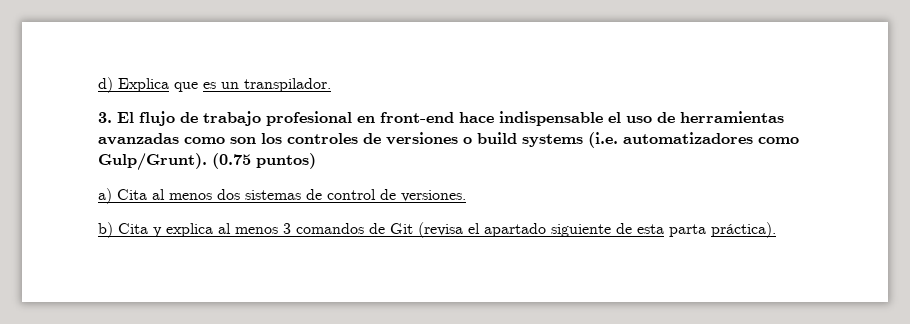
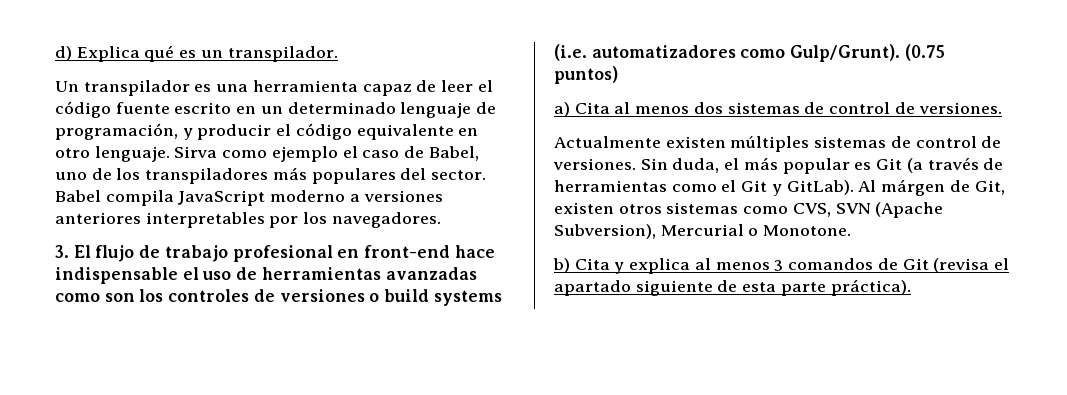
- d) Explica que es un transpilador.
+ d) Explica qué es un transpilador.
+ Un transpilador es una herramienta capaz de leer el código fuente escrito en un determinado lenguaje de programación, y producir el código equivalente en otro lenguaje. Sirva como ejemplo el caso de Babel, uno de los transpiladores más populares del sector. Babel compila JavaScript moderno a versiones anteriores interpretables por los navegadores.
+ Actualmente existen múltiples sistemas de control de versiones. Sin duda, el más popular es Git (a través de herramientas como el Git y GitLab). Al márgen de Git, existen otros sistemas como CVS, SVN (Apache Subversion), Mercurial o Monotone.
- b) Cita y explica al menos 3 comandos de Git (revisa el apartado siguiente de esta parta práctica).
+ b) Cita y explica al menos 3 comandos de Git (revisa el apartado siguiente de esta parte práctica).

